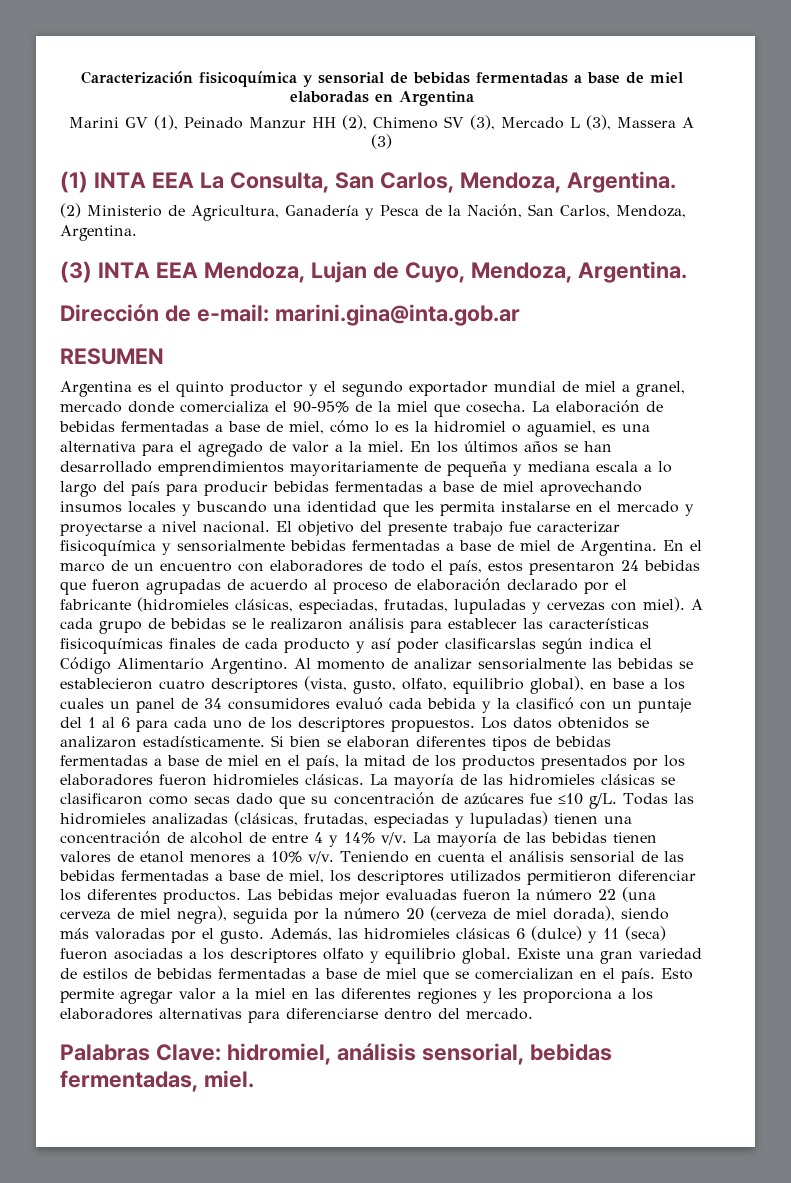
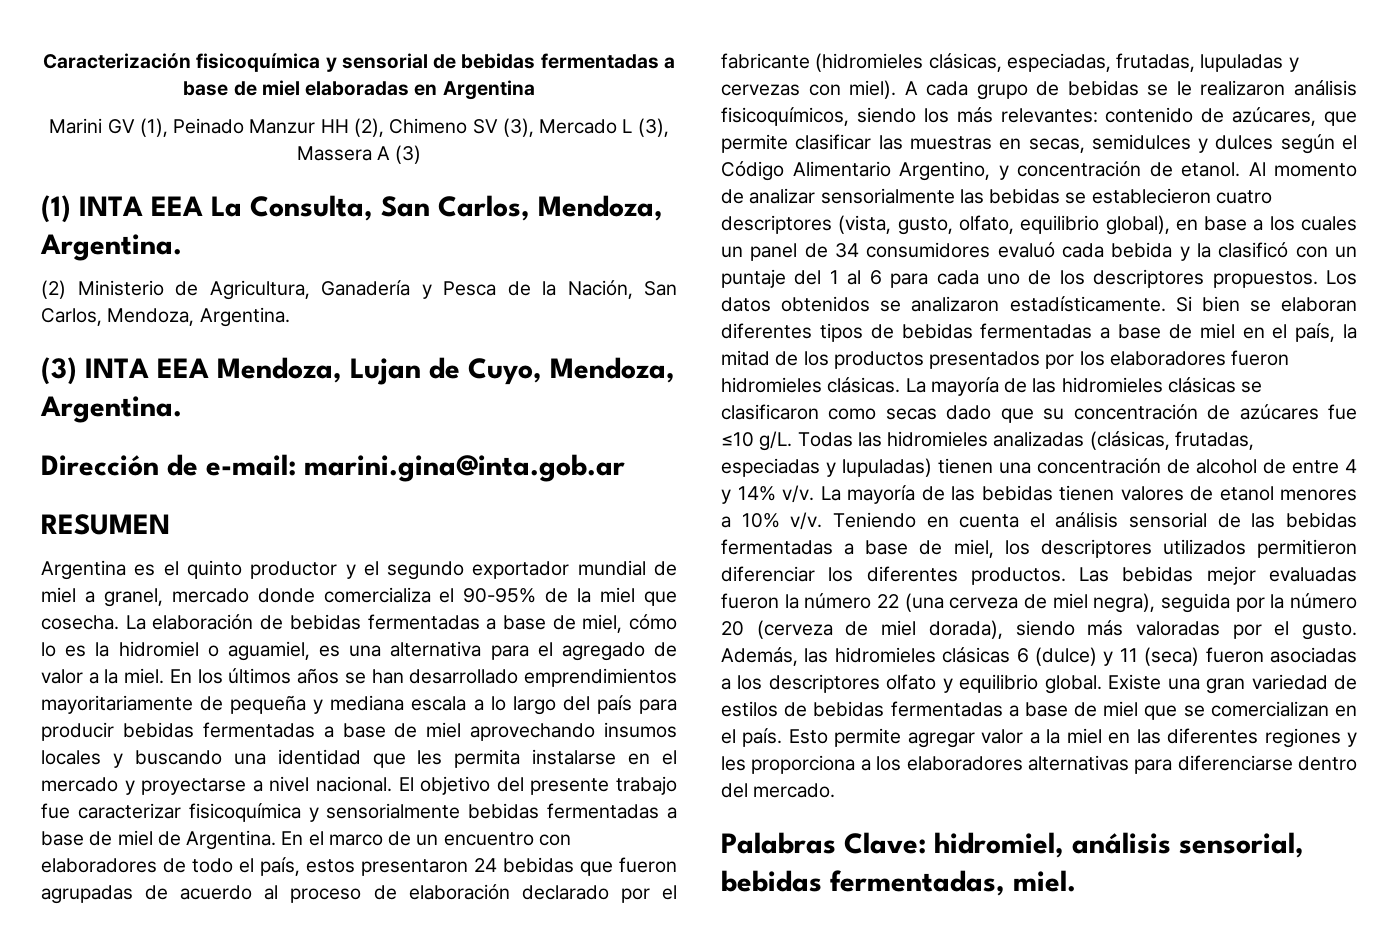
- A cada grupo de bebidas se le realizaron análisis para establecer las características fisicoquímicas finales de cada producto y así poder clasificarslas según indica el Código Alimentario Argentino.
+ A cada grupo de bebidas se le realizaron análisis fisicoquímicos, siendo los más relevantes: contenido de azúcares, que permite clasificar las muestras en secas, semidulces y dulces según el Código Alimentario Argentino, y concentración de etanol.

